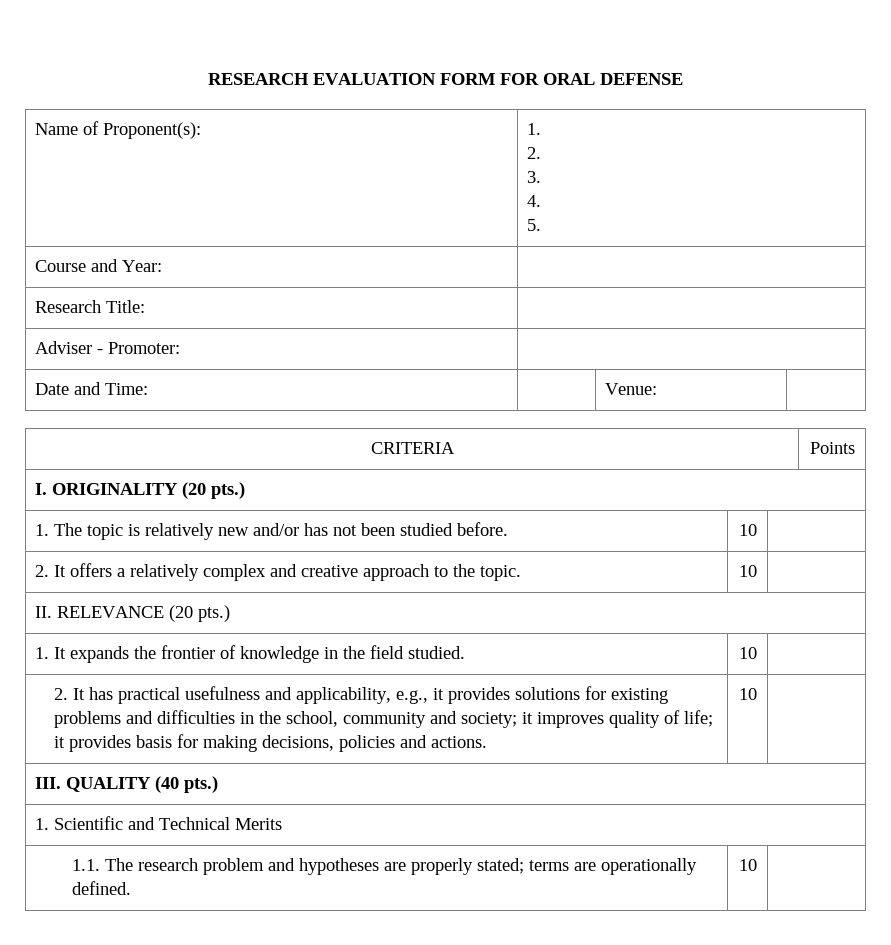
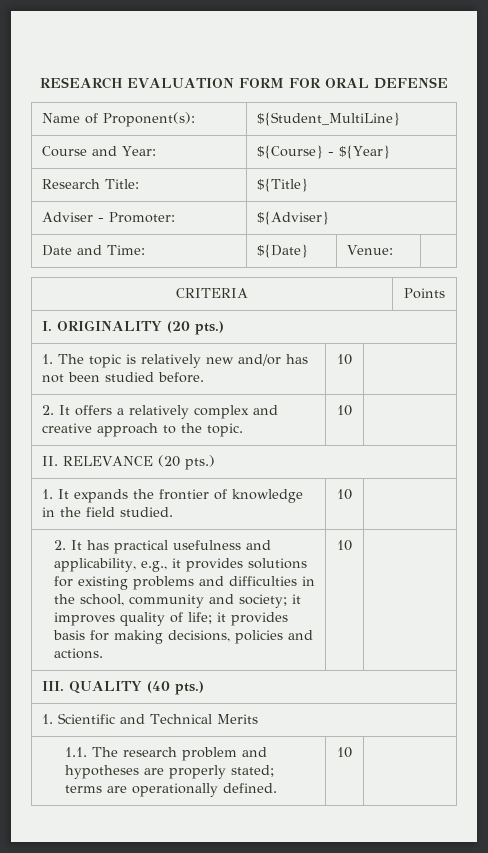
- Name of Proponent(s): | 1.
- 2.
- 3.
- 4.
- 5.
+ Name of Proponent(s): | ${Student_MultiLine}
- Course and Year: |
+ Course and Year: | ${Course} - ${Year}
- Research Title: |
+ Research Title: | ${Title}
- Adviser - Promoter: |
+ Adviser - Promoter: | ${Adviser}
- Date and Time: | | Venue: |
+ Date and Time: | ${Date} | Venue: |

